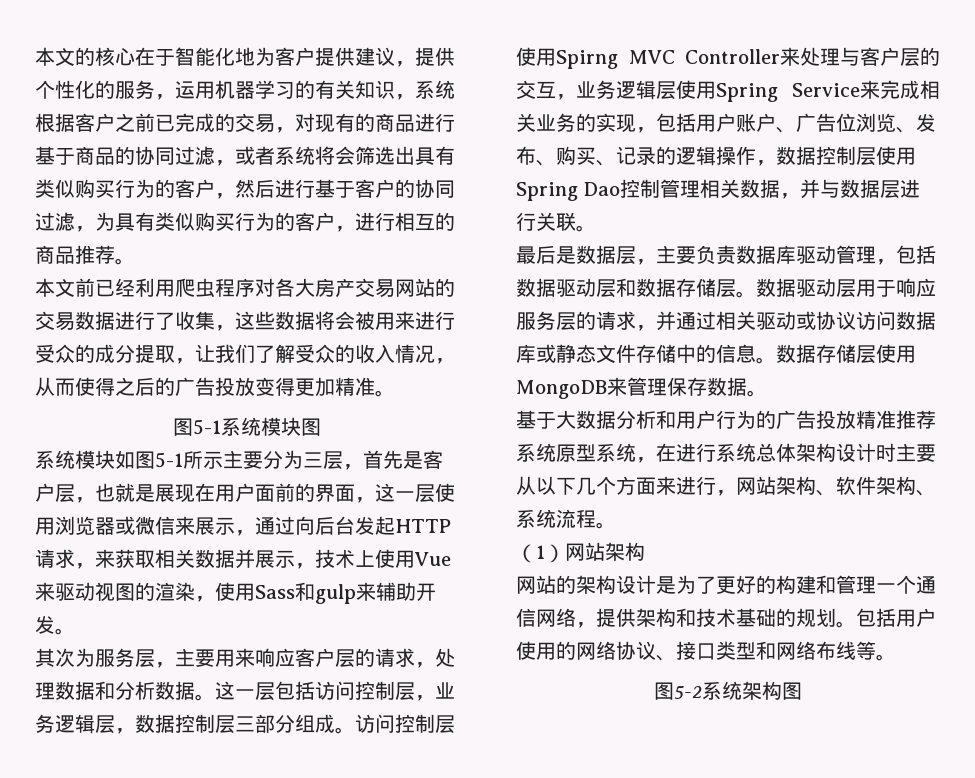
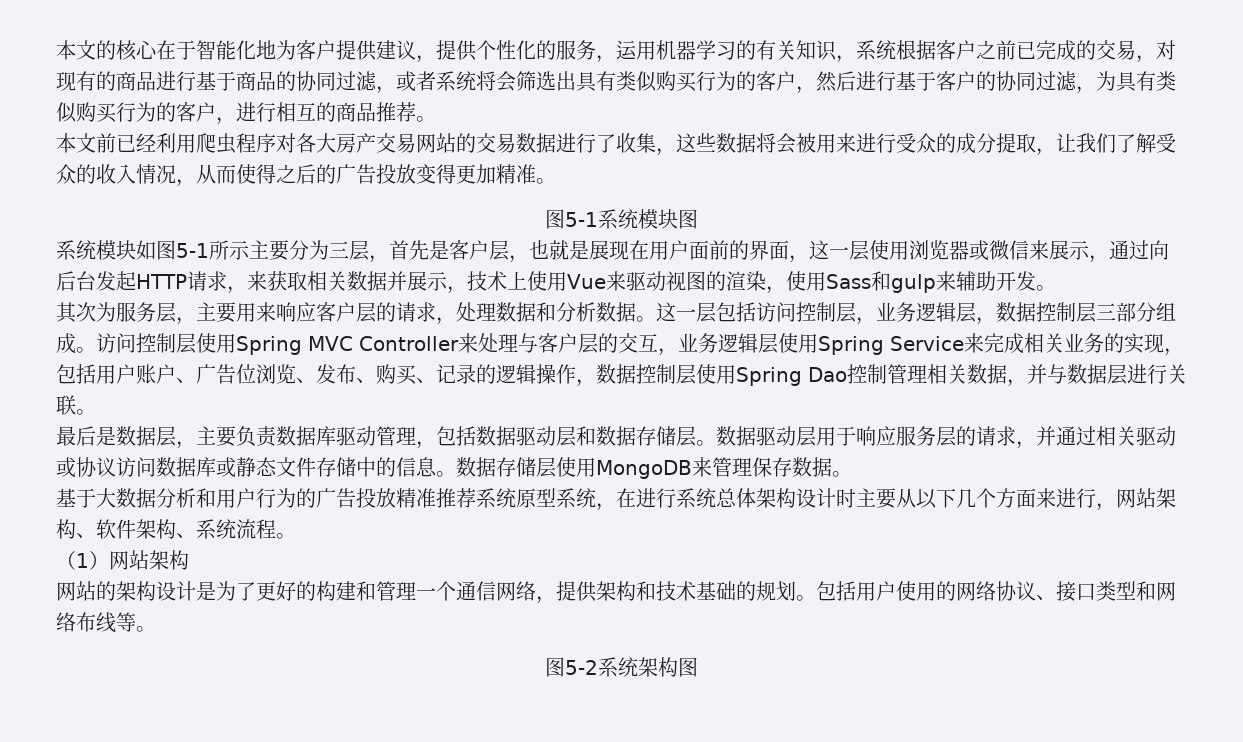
- 访问控制层使用Spirng MVC Controller来处理与客户层的交互，业务逻辑层使用Spring Service来完成相关业务的实现，包括用户账户、广告位浏览、发布、购买、记录的逻辑操作，数据控制层使用Spring Dao控制管理相关数据，并与数据层进行关联。
+ 访问控制层使用Spring MVC Controller来处理与客户层的交互，业务逻辑层使用Spring Service来完成相关业务的实现，包括用户账户、广告位浏览、发布、购买、记录的逻辑操作，数据控制层使用Spring Dao控制管理相关数据，并与数据层进行关联。

